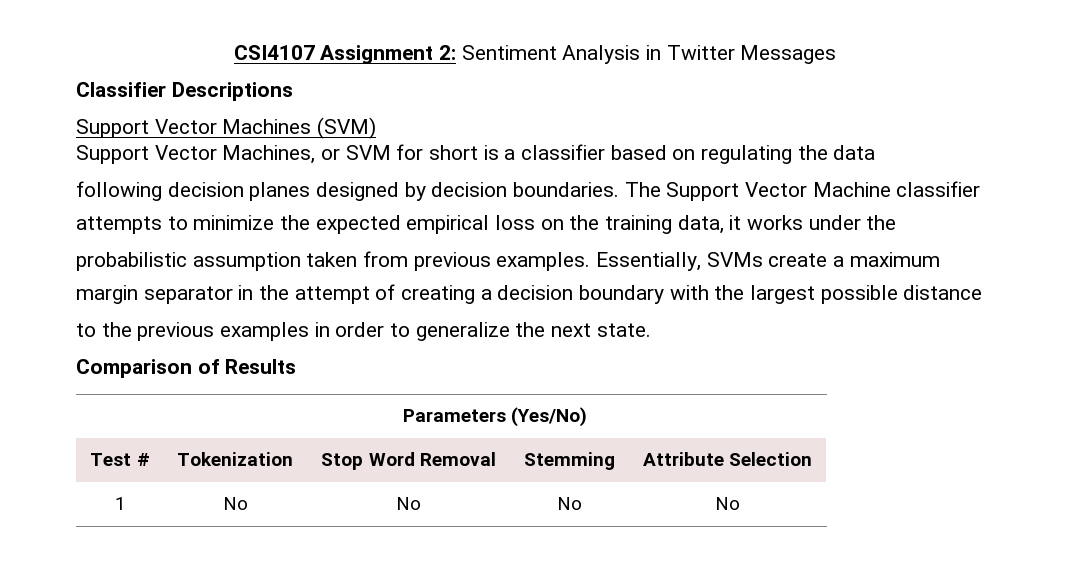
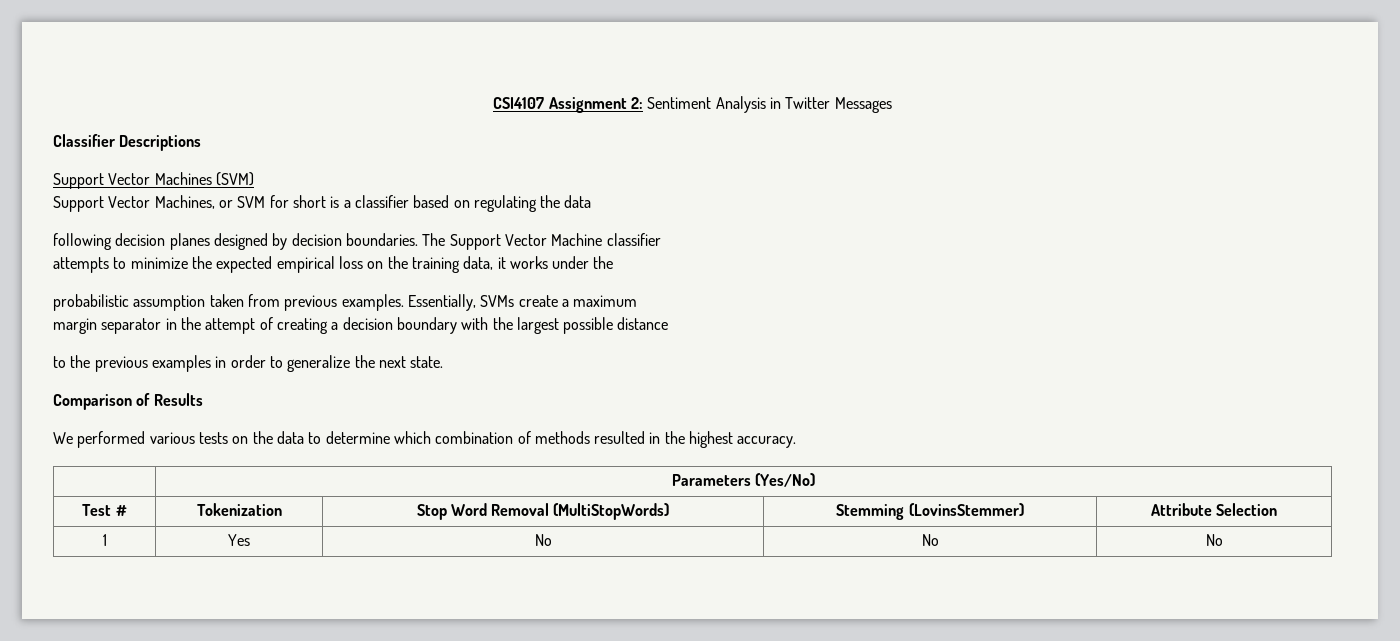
+ We performed various tests on the data to determine which combination of methods resulted in the highest accuracy.
- Test # | Tokenization | Stop Word Removal | Stemming | Attribute Selection
+ Test # | Tokenization | Stop Word Removal (MultiStopWords) | Stemming (LovinsStemmer) | Attribute Selection
- 1 | No | No | No | No
+ 1 | Yes | No | No | No

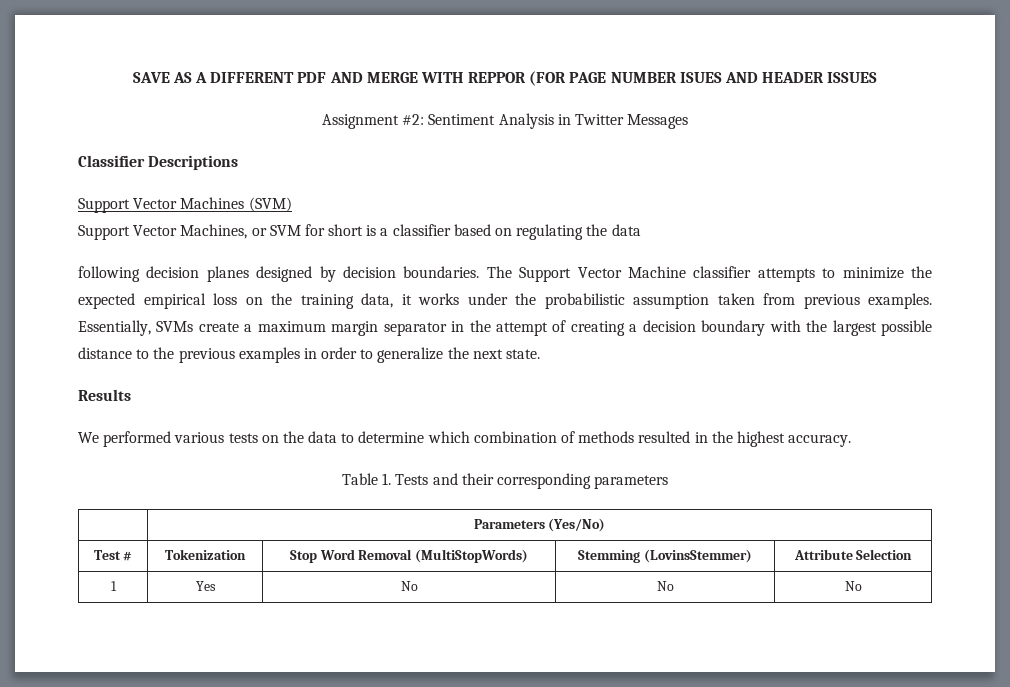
- CSI4107 Assignment 2: Sentiment Analysis in Twitter Messages
+ SAVE AS A DIFFERENT PDF AND MERGE WITH REPPOR (FOR PAGE NUMBER ISUES AND HEADER ISSUES
+ Assignment #2: Sentiment Analysis in Twitter Messages
- The Support Vector Machine classifier
- attempts to minimize the expected empirical loss on the training data, it works under the
- probabilistic assumption taken from previous examples.
+ The Support Vector Machine classifier attempts to minimize the expected empirical loss on the training data, it works under the probabilistic assumption taken from previous examples.
- Essentially, SVMs create a maximum
- margin separator in the attempt of creating a decision boundary with the largest possible distance
- to the previous examples in order to generalize the next state.
+ Essentially, SVMs create a maximum margin separator in the attempt of creating a decision boundary with the largest possible distance to the previous examples in order to generalize the next state.
- Comparison of Results
+ Results
+ Table 1. Tests and their corresponding parameters

